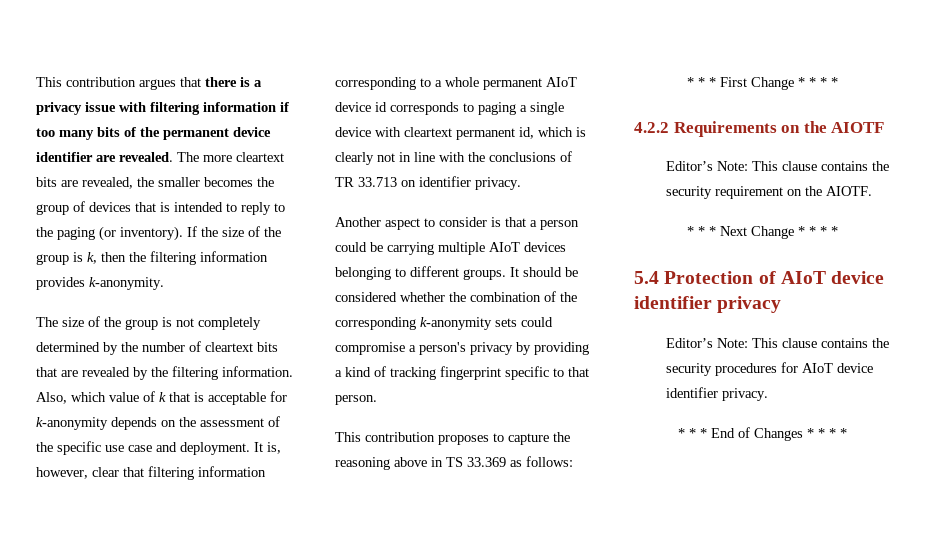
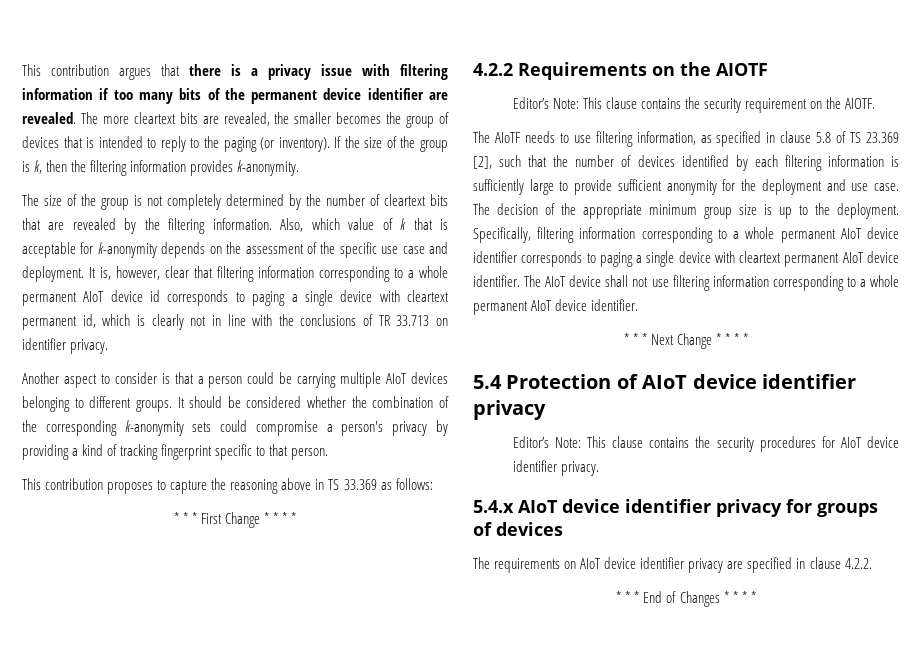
+ The AIoTF needs to use filtering information, as specified in clause 5.8 of TS 23.369 [2], such that the number of devices identified by each filtering information is sufficiently large to provide sufficient anonymity for the deployment and use case. The decision of the appropriate minimum group size is up to the deployment. Specifically, filtering information corresponding to a whole permanent AIoT device identifier corresponds to paging a single device with cleartext permanent AIoT device identifier. The AIoT device shall not use filtering information corresponding to a whole permanent AIoT device identifier.
+ 5.4.x AIoT device identifier privacy for groups of devices
+ The requirements on AIoT device identifier privacy are specified in clause 4.2.2.

